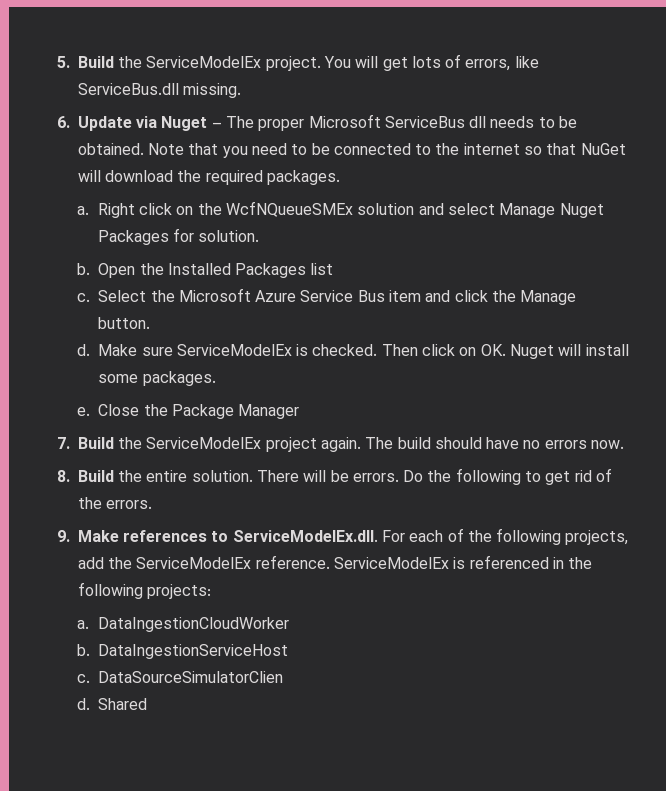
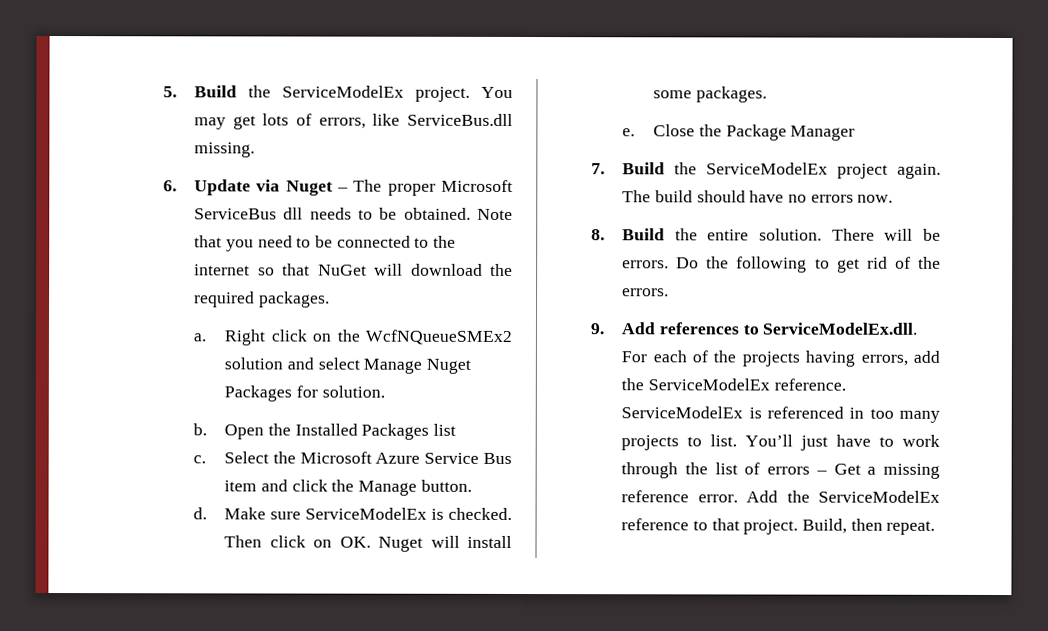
- You will get lots of errors, like ServiceBus.dll missing.
+ You may get lots of errors, like ServiceBus.dll missing.
- Right click on the WcfNQueueSMEx solution and select Manage Nuget Packages for solution.
+ Right click on the WcfNQueueSMEx2 solution and select Manage Nuget Packages for solution.
- 9. Make references to ServiceModelEx.dll. For each of the following projects, add the ServiceModelEx reference.
+ 9. Add references to ServiceModelEx.dll. For each of the projects having errors, add the ServiceModelEx reference.
- ServiceModelEx is referenced in the following projects:
- a. DataIngestionCloudWorker
- b. DataIngestionServiceHost
- c. DataSourceSimulatorClien
- d. Shared
+ ServiceModelEx is referenced in too many projects to list. You’ll just have to work through the list of errors – Get a missing reference error. Add the ServiceModelEx reference to that project. Build, then repeat.

